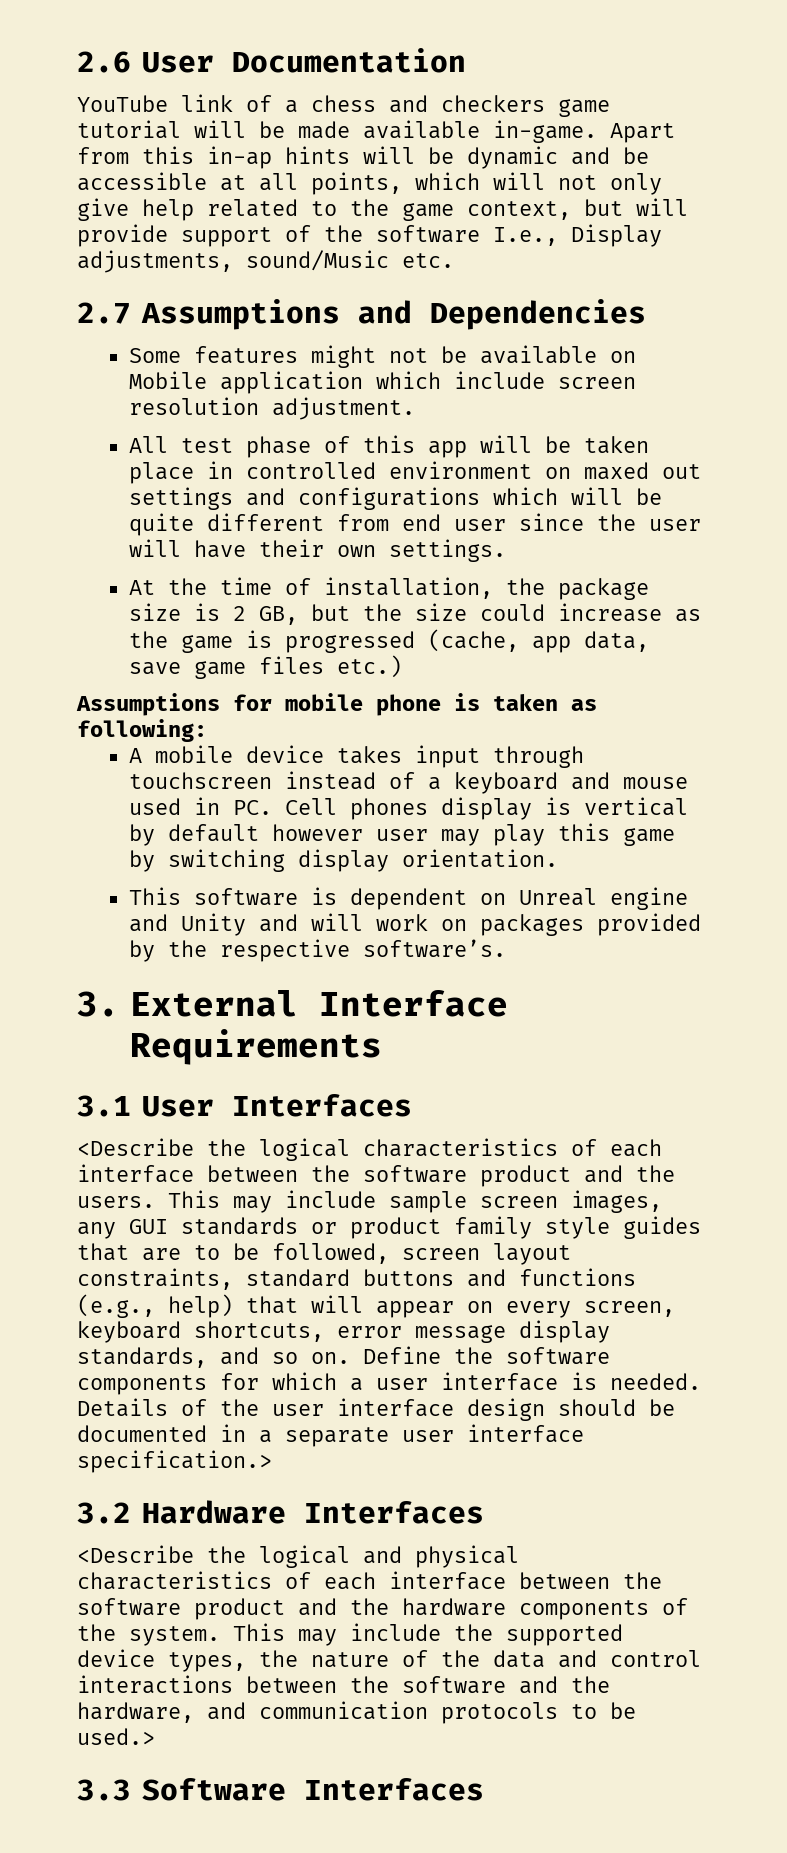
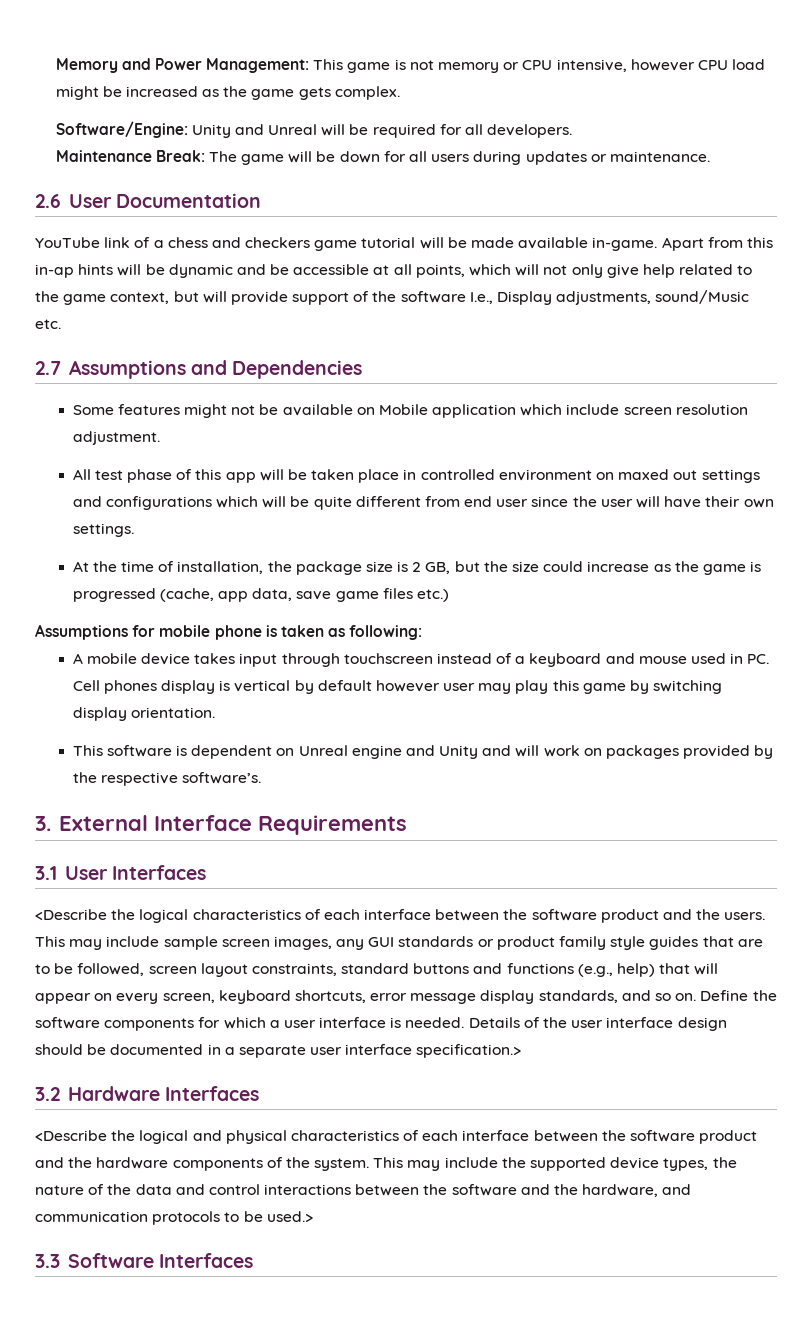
+ Memory and Power Management: This game is not memory or CPU intensive, however CPU load might be increased as the game gets complex.
+ Software/Engine: Unity and Unreal will be required for all developers.
+ Maintenance Break: The game will be down for all users during updates or maintenance.

